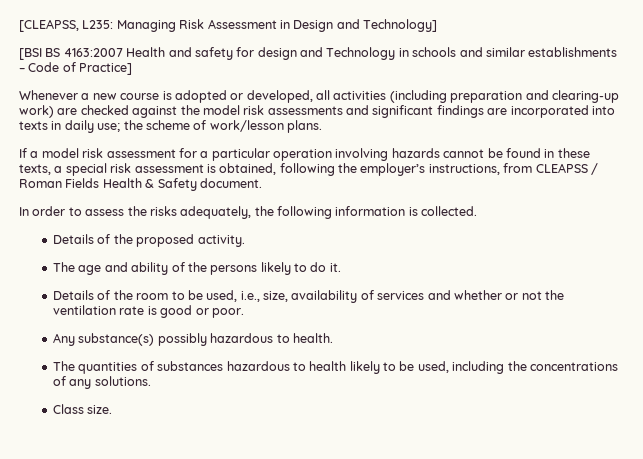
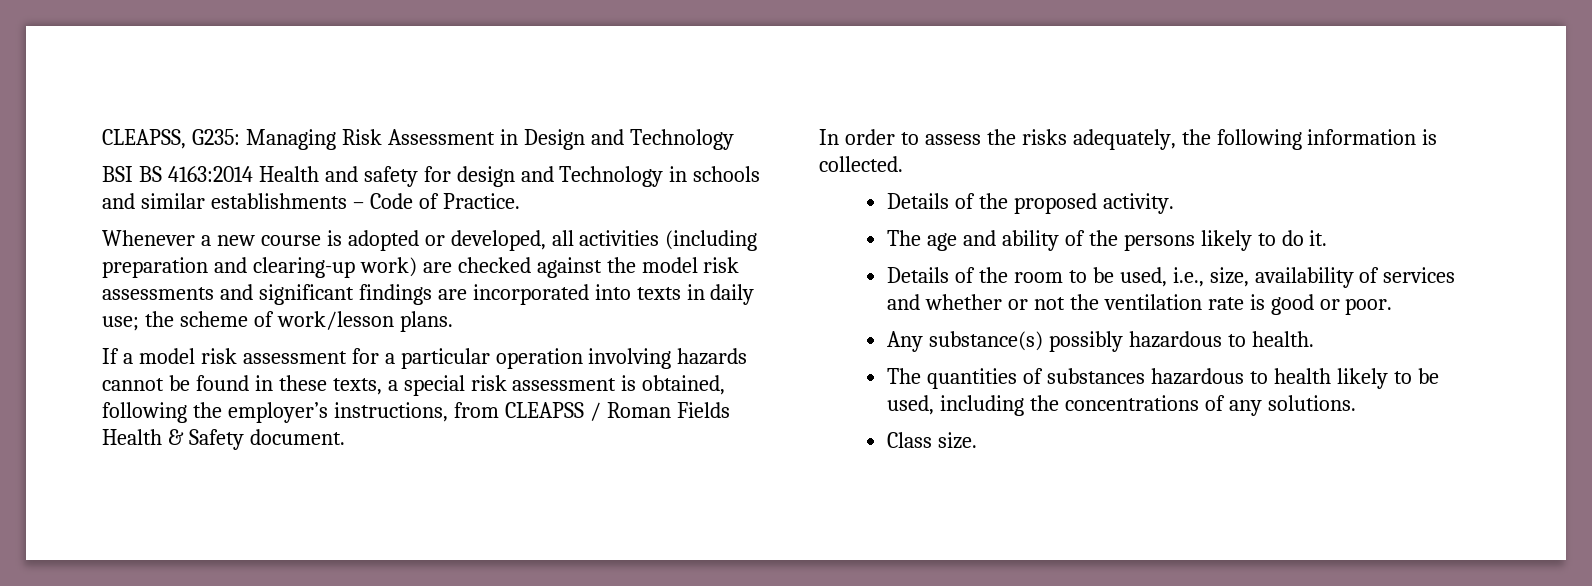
- [CLEAPSS, L235: Managing Risk Assessment in Design and Technology]
- [BSI BS 4163:2007 Health and safety for design and Technology in schools and similar establishments – Code of Practice]
+ CLEAPSS, G235: Managing Risk Assessment in Design and Technology
+ BSI BS 4163:2014 Health and safety for design and Technology in schools and similar establishments – Code of Practice.

